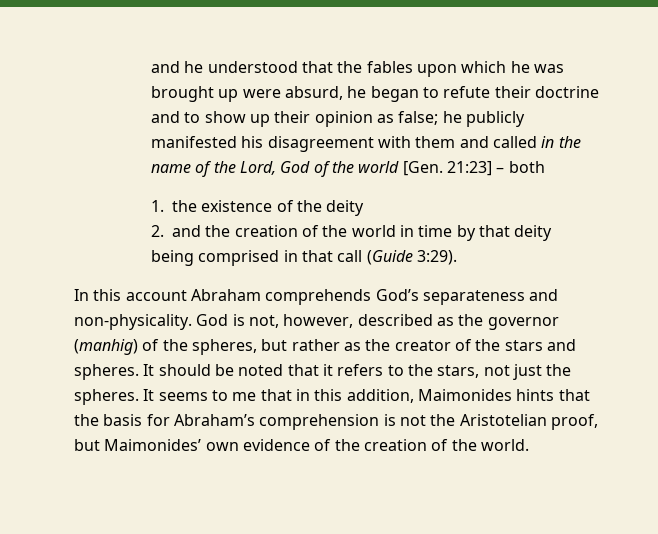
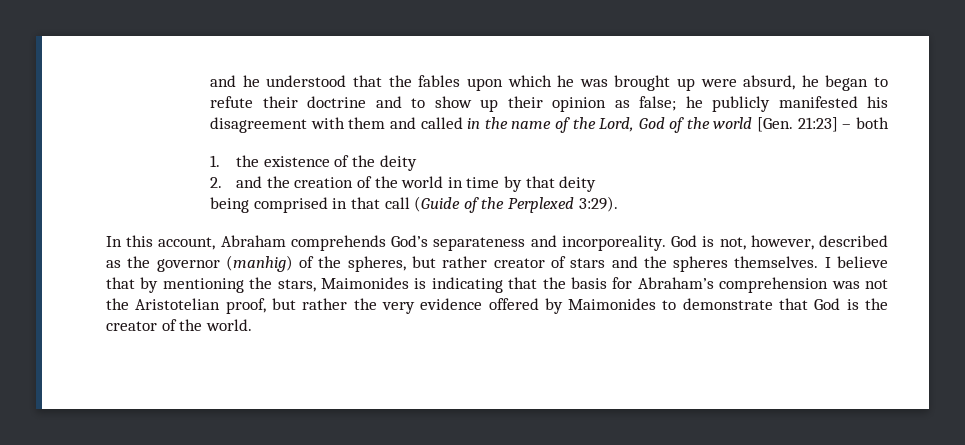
- being comprised in that call (Guide 3:29).
+ being comprised in that call (Guide of the Perplexed 3:29).
- In this account Abraham comprehends God’s separateness and non-physicality.
+ In this account, Abraham comprehends God’s separateness and incorporeality.
- God is not, however, described as the governor (manhig) of the spheres, but rather as the creator of the stars and spheres. It should be noted that it refers to the stars, not just the spheres. It seems to me that in this addition, Maimonides hints that the basis for Abraham’s comprehension is not the Aristotelian proof, but Maimonides’ own evidence of the creation of the world.
+ God is not, however, described as the governor (manhig) of the spheres, but rather creator of stars and the spheres themselves. I believe that by mentioning the stars, Maimonides is indicating that the basis for Abraham’s comprehension was not the Aristotelian proof, but rather the very evidence offered by Maimonides to demonstrate that God is the creator of the world.

